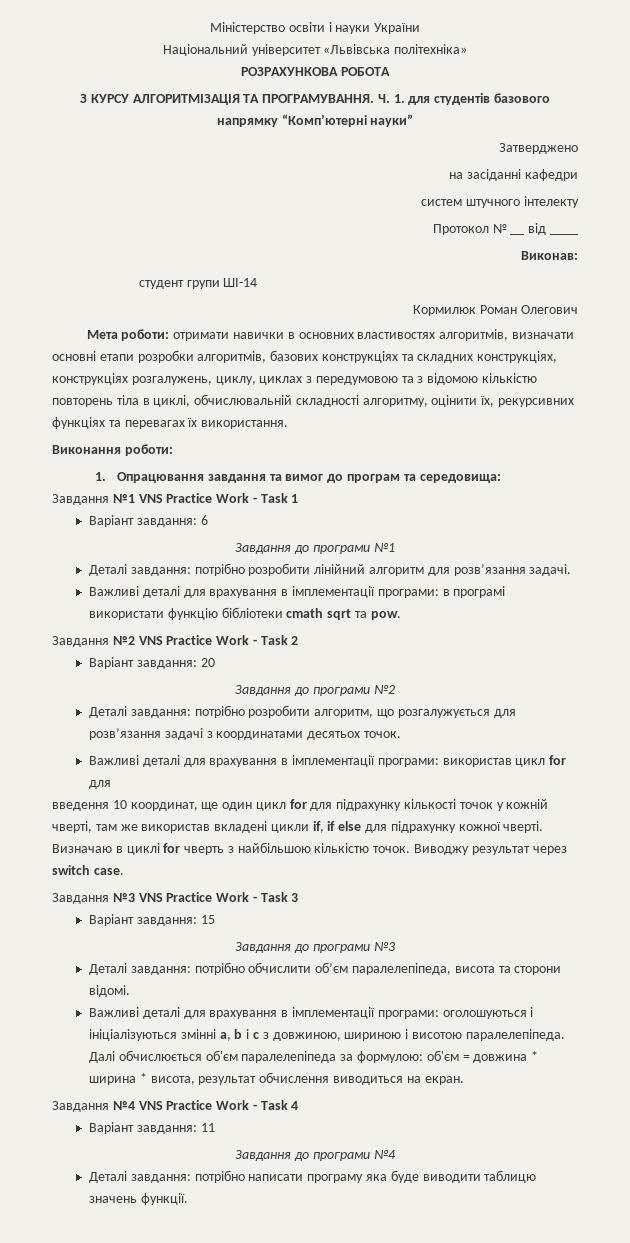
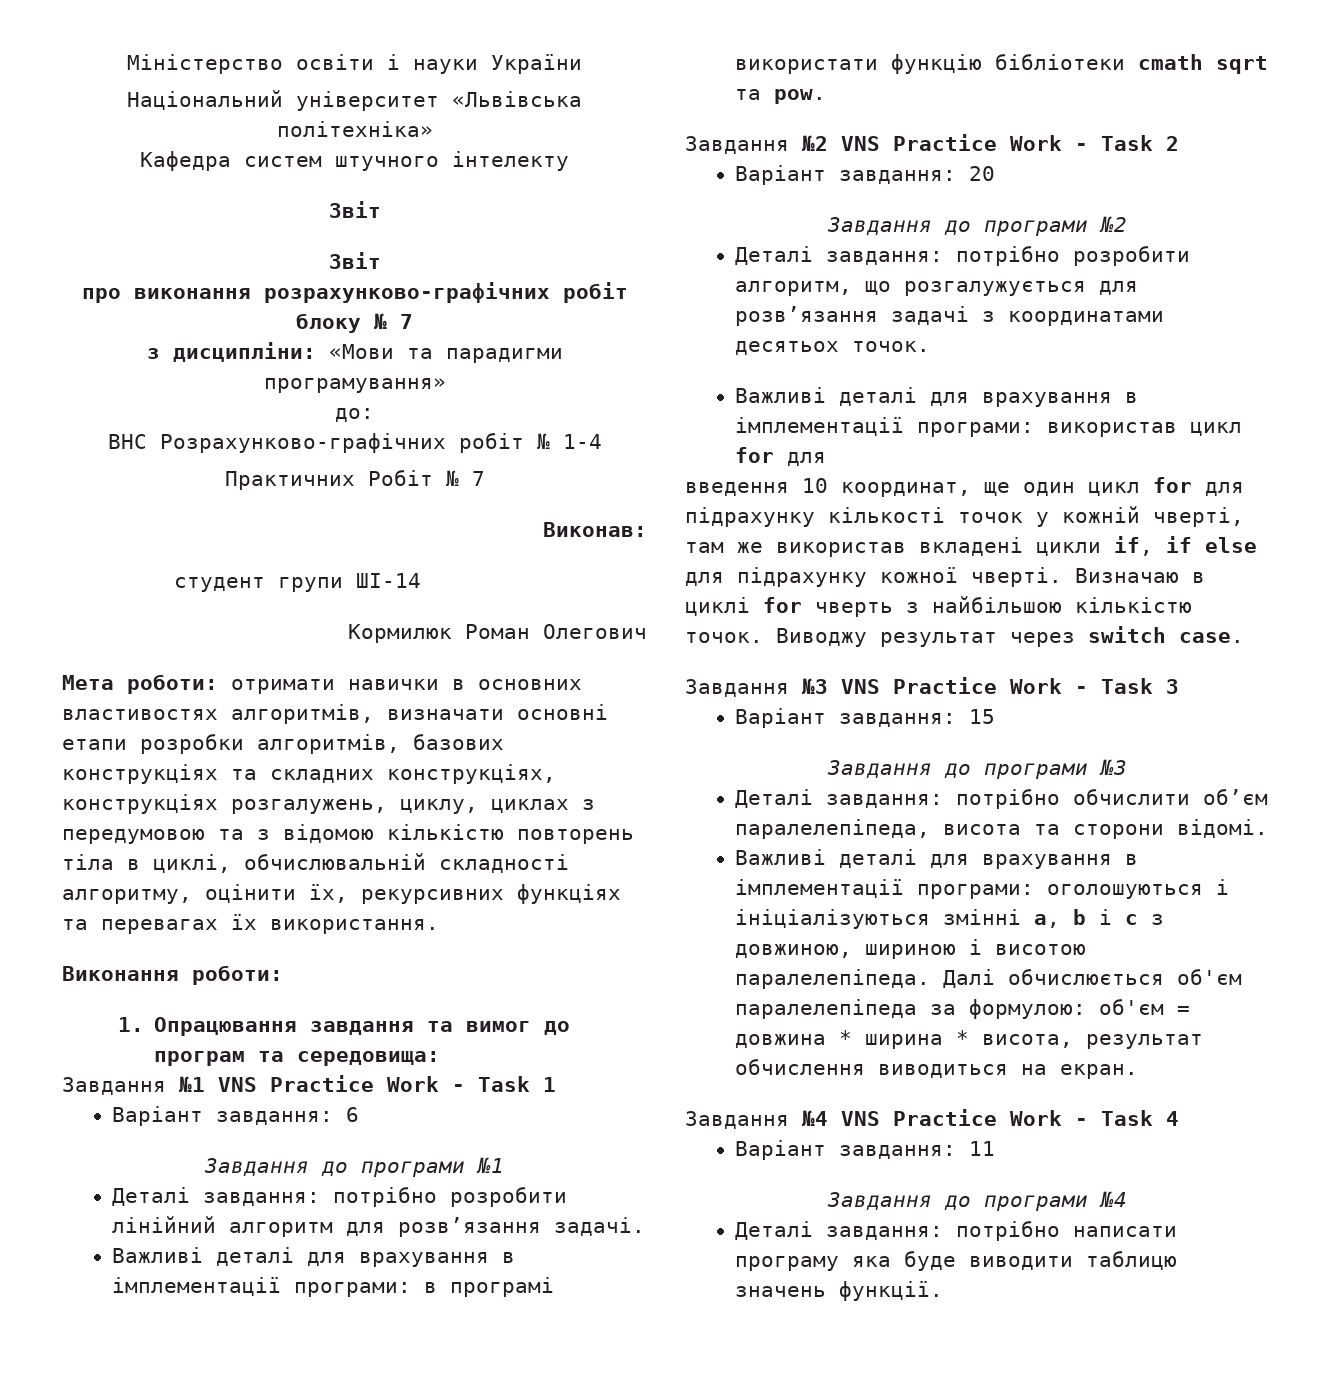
- РОЗРАХУНКОВА РОБОТА
- З КУРСУ АЛГОРИТМІЗАЦІЯ ТА ПРОГРАМУВАННЯ. Ч. 1. для студентів базового напрямку “Комп’ютерні науки”
- Затверджено
- на засіданні кафедри
- систем штучного інтелекту
- Протокол № __ від ____
+ Кафедра систем штучного інтелекту
+ Звіт
+ Звіт
+ про виконання розрахунково-графічних робіт блоку № 7
+ з дисципліни: «Мови та парадигми програмування»
+ до:
+ ВНС Розрахунково-графічних робіт № 1-4
+ Практичних Робіт № 7

